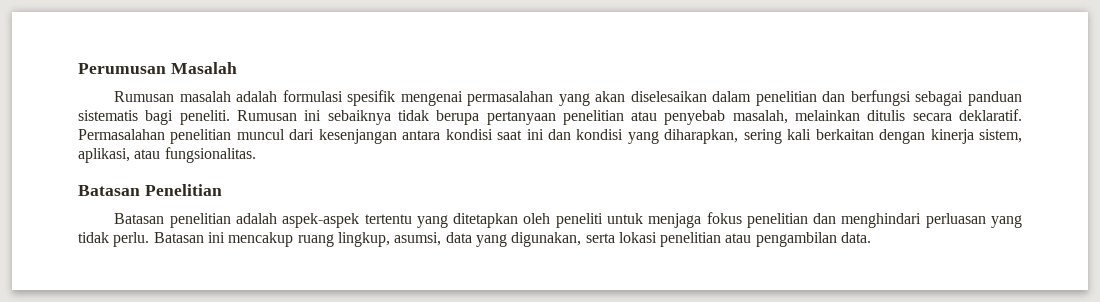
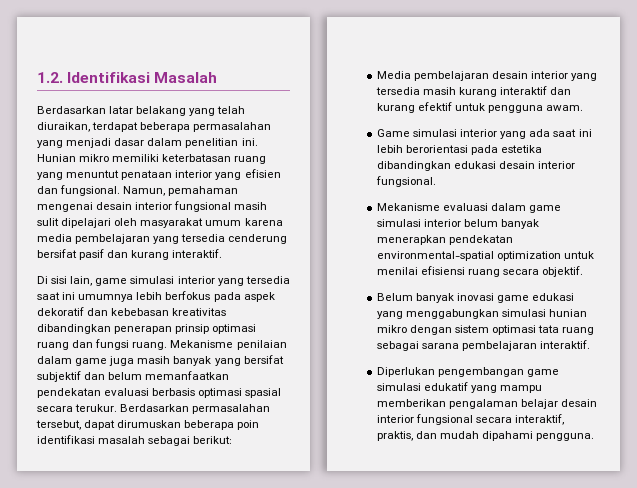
- Perumusan Masalah
+ 1.2. Identifikasi Masalah
- Rumusan masalah adalah formulasi spesifik mengenai permasalahan yang akan diselesaikan dalam penelitian dan berfungsi sebagai panduan sistematis bagi peneliti. Rumusan ini sebaiknya tidak berupa pertanyaan penelitian atau penyebab masalah, melainkan ditulis secara deklaratif. Permasalahan penelitian muncul dari kesenjangan antara kondisi saat ini dan kondisi yang diharapkan, sering kali berkaitan dengan kinerja sistem, aplikasi, atau fungsionalitas.
- Batasan Penelitian
- Batasan penelitian adalah aspek-aspek tertentu yang ditetapkan oleh peneliti untuk menjaga fokus penelitian dan menghindari perluasan yang tidak perlu. Batasan ini mencakup ruang lingkup, asumsi, data yang digunakan, serta lokasi penelitian atau pengambilan data.
+ Berdasarkan latar belakang yang telah diuraikan, terdapat beberapa permasalahan yang menjadi dasar dalam penelitian ini. Hunian mikro memiliki keterbatasan ruang yang menuntut penataan interior yang efisien dan fungsional. Namun, pemahaman mengenai desain interior fungsional masih sulit dipelajari oleh masyarakat umum karena media pembelajaran yang tersedia cenderung bersifat pasif dan kurang interaktif.
+ Di sisi lain, game simulasi interior yang tersedia saat ini umumnya lebih berfokus pada aspek dekoratif dan kebebasan kreativitas dibandingkan penerapan prinsip optimasi ruang dan fungsi ruang. Mekanisme penilaian dalam game juga masih banyak yang bersifat subjektif dan belum memanfaatkan pendekatan evaluasi berbasis optimasi spasial secara terukur. Berdasarkan permasalahan tersebut, dapat dirumuskan beberapa poin identifikasi masalah sebagai berikut:
+ Media pembelajaran desain interior yang tersedia masih kurang interaktif dan kurang efektif untuk pengguna awam.
+ Game simulasi interior yang ada saat ini lebih berorientasi pada estetika dibandingkan edukasi desain interior fungsional.
+ Mekanisme evaluasi dalam game simulasi interior belum banyak menerapkan pendekatan environmental-spatial optimization untuk menilai efisiensi ruang secara objektif.
+ Belum banyak inovasi game edukasi yang menggabungkan simulasi hunian mikro dengan sistem optimasi tata ruang sebagai sarana pembelajaran interaktif.
+ Diperlukan pengembangan game simulasi edukatif yang mampu memberikan pengalaman belajar desain interior fungsional secara interaktif, praktis, dan mudah dipahami pengguna.

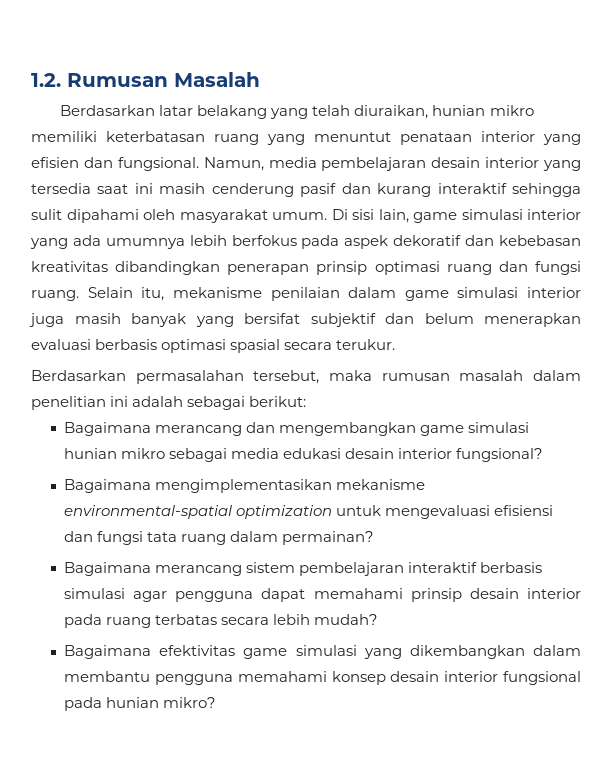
- 1.2. Identifikasi Masalah
+ 1.2. Rumusan Masalah
- Berdasarkan latar belakang yang telah diuraikan, terdapat beberapa permasalahan yang menjadi dasar dalam penelitian ini. Hunian mikro memiliki keterbatasan ruang yang menuntut penataan interior yang efisien dan fungsional.
+ Berdasarkan latar belakang yang telah diuraikan, hunian mikro memiliki keterbatasan ruang yang menuntut penataan interior yang efisien dan fungsional.
- Namun, pemahaman mengenai desain interior fungsional masih sulit dipelajari oleh masyarakat umum karena media pembelajaran yang tersedia cenderung bersifat pasif dan kurang interaktif.
- Di sisi lain, game simulasi interior yang tersedia saat ini umumnya lebih berfokus pada aspek dekoratif dan kebebasan kreativitas dibandingkan penerapan prinsip optimasi ruang dan fungsi ruang.
+ Namun, media pembelajaran desain interior yang tersedia saat ini masih cenderung pasif dan kurang interaktif sehingga sulit dipahami oleh masyarakat umum. Di sisi lain, game simulasi interior yang ada umumnya lebih berfokus pada aspek dekoratif dan kebebasan kreativitas dibandingkan penerapan prinsip optimasi ruang dan fungsi ruang.
- Mekanisme penilaian dalam game juga masih banyak yang bersifat subjektif dan belum memanfaatkan pendekatan evaluasi berbasis optimasi spasial secara terukur. Berdasarkan permasalahan tersebut, dapat dirumuskan beberapa poin identifikasi masalah sebagai berikut:
- Media pembelajaran desain interior yang tersedia masih kurang interaktif dan kurang efektif untuk pengguna awam.
- Game simulasi interior yang ada saat ini lebih berorientasi pada estetika dibandingkan edukasi desain interior fungsional.
- Mekanisme evaluasi dalam game simulasi interior belum banyak menerapkan pendekatan environmental-spatial optimization untuk menilai efisiensi ruang secara objektif.
- Belum banyak inovasi game edukasi yang menggabungkan simulasi hunian mikro dengan sistem optimasi tata ruang sebagai sarana pembelajaran interaktif.
- Diperlukan pengembangan game simulasi edukatif yang mampu memberikan pengalaman belajar desain interior fungsional secara interaktif, praktis, dan mudah dipahami pengguna.
+ Selain itu, mekanisme penilaian dalam game simulasi interior juga masih banyak yang bersifat subjektif dan belum menerapkan evaluasi berbasis optimasi spasial secara terukur.
+ Berdasarkan permasalahan tersebut, maka rumusan masalah dalam penelitian ini adalah sebagai berikut:
+ Bagaimana merancang dan mengembangkan game simulasi hunian mikro sebagai media edukasi desain interior fungsional?
+ Bagaimana mengimplementasikan mekanisme environmental-spatial optimization untuk mengevaluasi efisiensi dan fungsi tata ruang dalam permainan?
+ Bagaimana merancang sistem pembelajaran interaktif berbasis simulasi agar pengguna dapat memahami prinsip desain interior pada ruang terbatas secara lebih mudah?
+ Bagaimana efektivitas game simulasi yang dikembangkan dalam membantu pengguna memahami konsep desain interior fungsional pada hunian mikro?

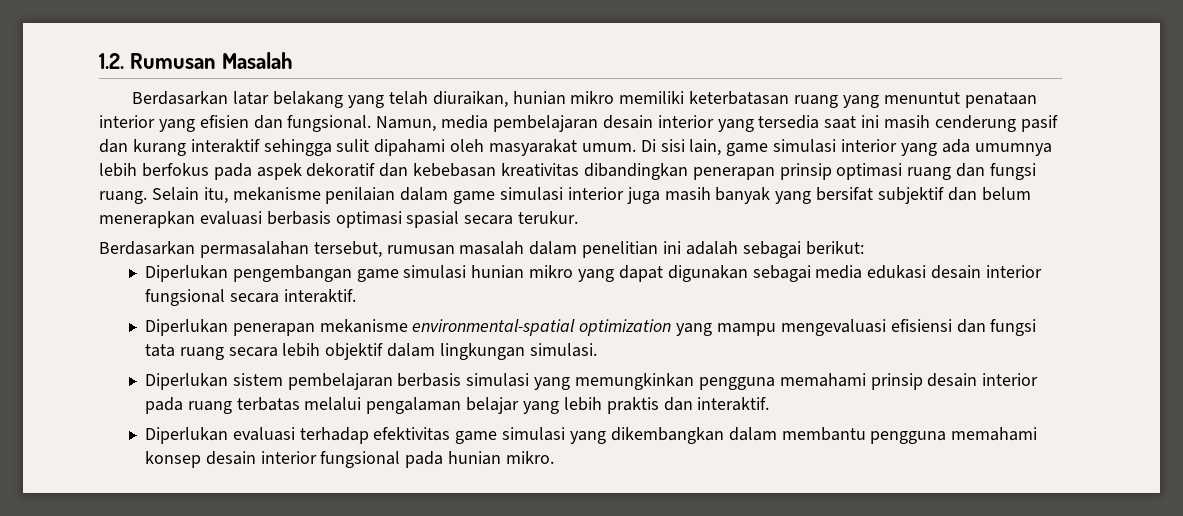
- Berdasarkan permasalahan tersebut, maka rumusan masalah dalam penelitian ini adalah sebagai berikut:
+ Berdasarkan permasalahan tersebut, rumusan masalah dalam penelitian ini adalah sebagai berikut:
- Bagaimana merancang dan mengembangkan game simulasi hunian mikro sebagai media edukasi desain interior fungsional?
- Bagaimana mengimplementasikan mekanisme environmental-spatial optimization untuk mengevaluasi efisiensi dan fungsi tata ruang dalam permainan?
- Bagaimana merancang sistem pembelajaran interaktif berbasis simulasi agar pengguna dapat memahami prinsip desain interior pada ruang terbatas secara lebih mudah?
- Bagaimana efektivitas game simulasi yang dikembangkan dalam membantu pengguna memahami konsep desain interior fungsional pada hunian mikro?
+ Diperlukan pengembangan game simulasi hunian mikro yang dapat digunakan sebagai media edukasi desain interior fungsional secara interaktif.
+ Diperlukan penerapan mekanisme environmental-spatial optimization yang mampu mengevaluasi efisiensi dan fungsi tata ruang secara lebih objektif dalam lingkungan simulasi.
+ Diperlukan sistem pembelajaran berbasis simulasi yang memungkinkan pengguna memahami prinsip desain interior pada ruang terbatas melalui pengalaman belajar yang lebih praktis dan interaktif.
+ Diperlukan evaluasi terhadap efektivitas game simulasi yang dikembangkan dalam membantu pengguna memahami konsep desain interior fungsional pada hunian mikro.

